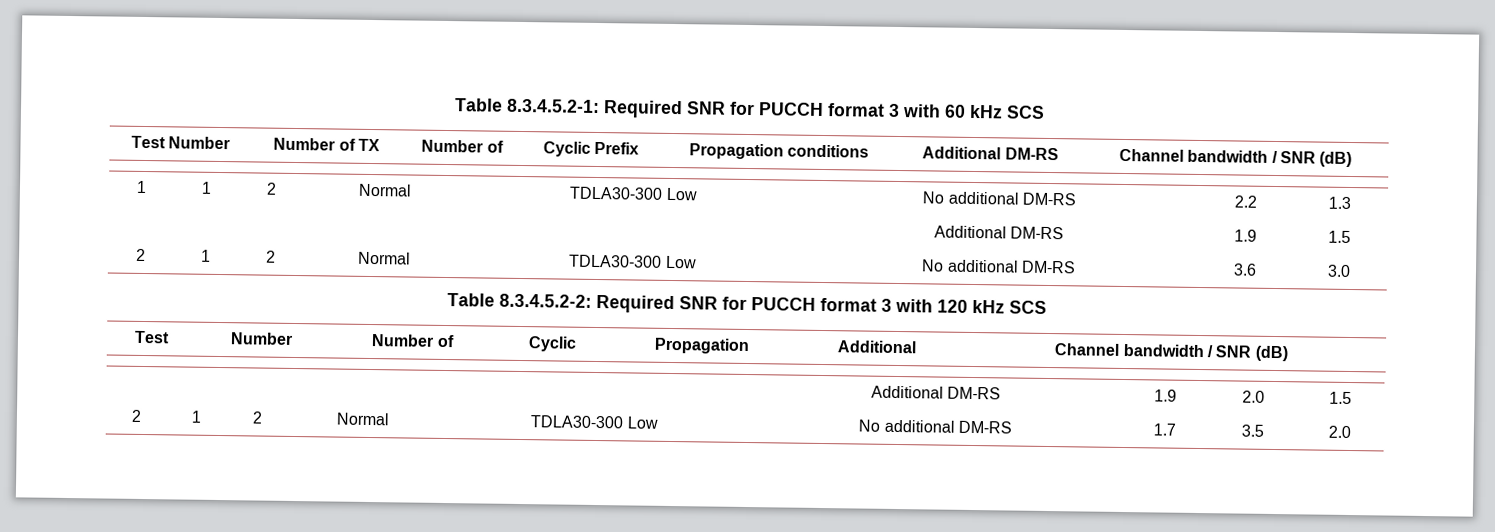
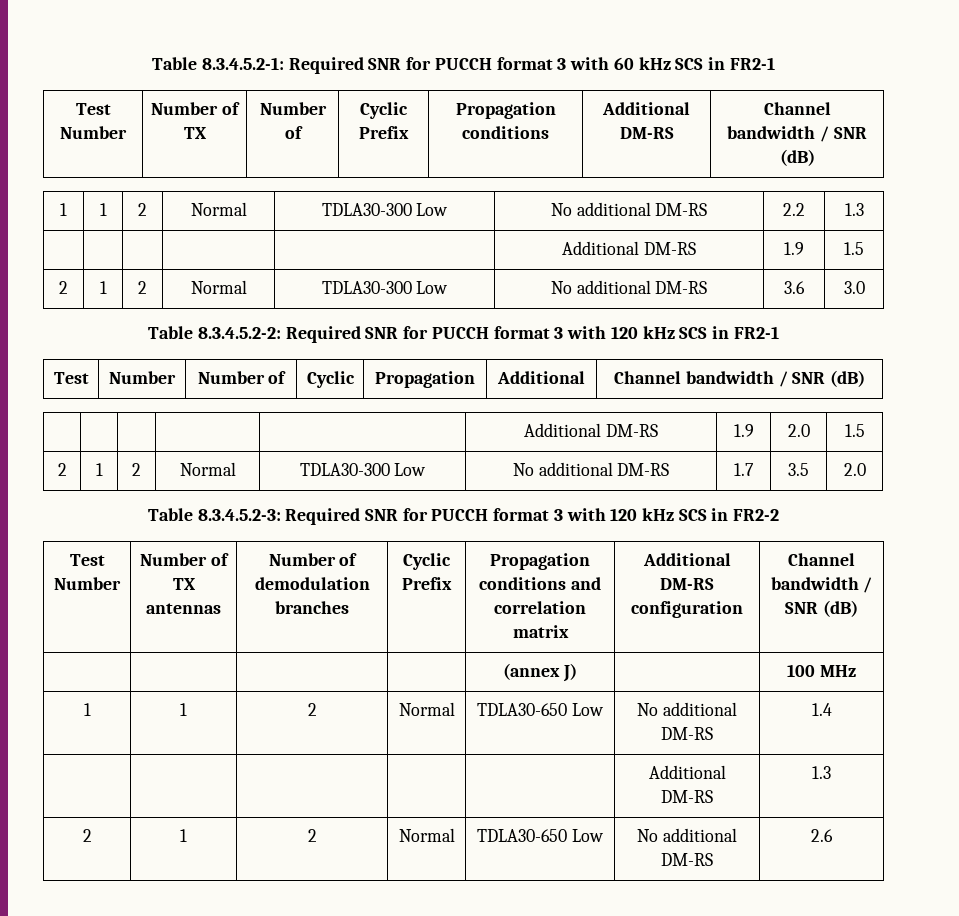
- Table 8.3.4.5.2-1: Required SNR for PUCCH format 3 with 60 kHz SCS
+ Table 8.3.4.5.2-1: Required SNR for PUCCH format 3 with 60 kHz SCS in FR2-1
- Table 8.3.4.5.2-2: Required SNR for PUCCH format 3 with 120 kHz SCS
+ Table 8.3.4.5.2-2: Required SNR for PUCCH format 3 with 120 kHz SCS in FR2-1
+ Table 8.3.4.5.2-3: Required SNR for PUCCH format 3 with 120 kHz SCS in FR2-2
+ Test Number | Number of TX antennas | Number of demodulation branches | Cyclic Prefix | Propagation conditions and correlation matrix | Additional DM-RS configuration | Channel bandwidth / SNR (dB)
+ | | | | (annex J) | | 100 MHz
+ 1 | 1 | 2 | Normal | TDLA30-650 Low | No additional DM-RS | 1.4
+ | | | | | Additional DM-RS | 1.3
+ 2 | 1 | 2 | Normal | TDLA30-650 Low | No additional DM-RS | 2.6

